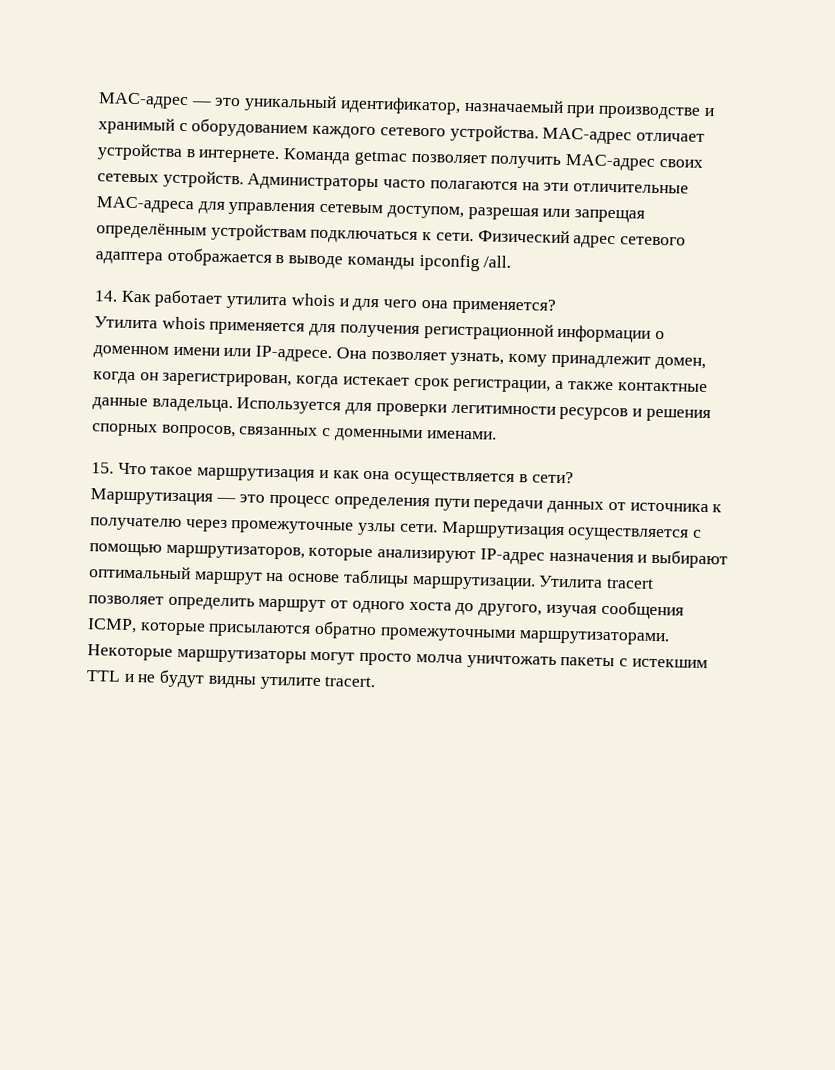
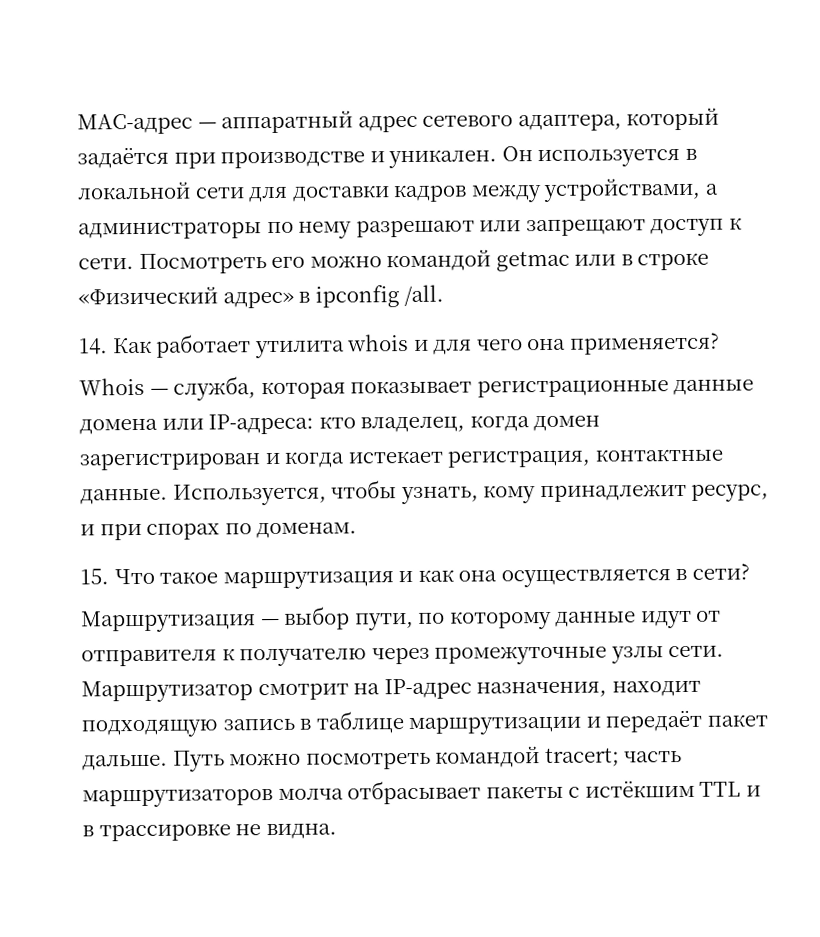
- MAC-адрес — это уникальный идентификатор, назначаемый при производстве и хранимый с оборудованием каждого сетевого устройства. MAC-адрес отличает устройства в интернете. Команда getmac позволяет получить MAC-адрес своих сетевых устройств. Администраторы часто полагаются на эти отличительные MAC-адреса для управления сетевым доступом, разрешая или запрещая определённым устройствам подключаться к сети. Физический адрес сетевого адаптера отображается в выводе команды ipconfig /all.
+ MAC-адрес — аппаратный адрес сетевого адаптера, который задаётся при производстве и уникален. Он используется в локальной сети для доставки кадров между устройствами, а администраторы по нему разрешают или запрещают доступ к сети. Посмотреть его можно командой getmac или в строке «Физический адрес» в ipconfig /all.
- Утилита whois применяется для получения регистрационной информации о доменном имени или IP-адресе. Она позволяет узнать, кому принадлежит домен, когда он зарегистрирован, когда истекает срок регистрации, а также контактные данные владельца. Используется для проверки легитимности ресурсов и решения спорных вопросов, связанных с доменными именами.
+ Whois — служба, которая показывает регистрационные данные домена или IP-адреса: кто владелец, когда домен зарегистрирован и когда истекает регистрация, контактные данные. Используется, чтобы узнать, кому принадлежит ресурс, и при спорах по доменам.
- Маршрутизация — это процесс определения пути передачи данных от источника к получателю через промежуточные узлы сети.
+ Маршрутизация — выбор пути, по которому данные идут от отправителя к получателю через промежуточные узлы сети.
- Маршрутизация осуществляется с помощью маршрутизаторов, которые анализируют IP-адрес назначения и выбирают оптимальный маршрут на основе таблицы маршрутизации. Утилита tracert позволяет определить маршрут от одного хоста до другого, изучая сообщения ICMP, которые присылаются обратно промежуточными маршрутизаторами. Некоторые маршрутизаторы могут просто молча уничтожать пакеты с истекшим TTL и не будут видны утилите tracert.
+ Маршрутизатор смотрит на IP-адрес назначения, находит подходящую запись в таблице маршрутизации и передаёт пакет дальше. Путь можно посмотреть командой tracert; часть маршрутизаторов молча отбрасывает пакеты с истёкшим TTL и в трассировке не видна.

